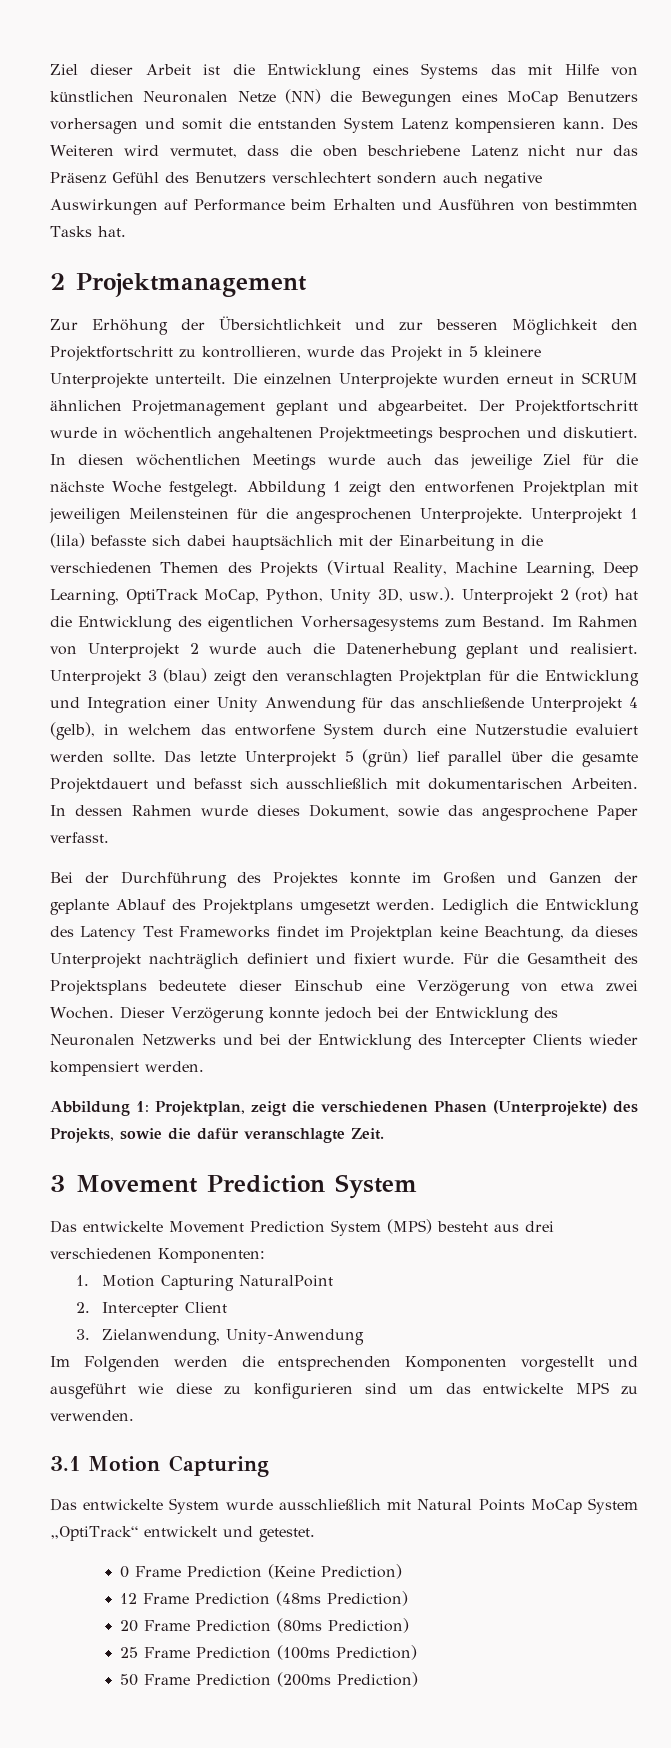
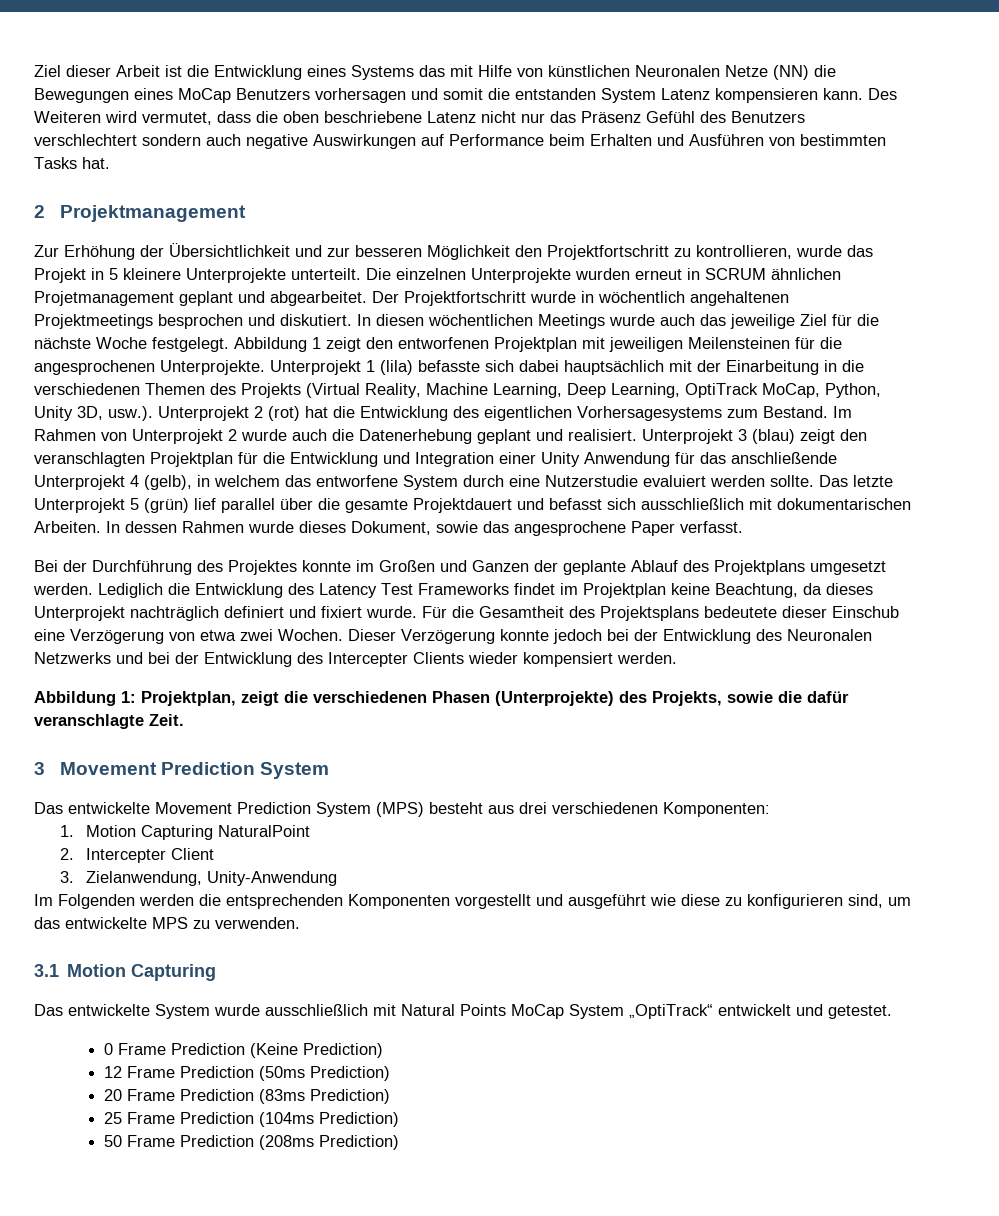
- Im Folgenden werden die entsprechenden Komponenten vorgestellt und ausgeführt wie diese zu konfigurieren sind um das entwickelte MPS zu verwenden.
+ Im Folgenden werden die entsprechenden Komponenten vorgestellt und ausgeführt wie diese zu konfigurieren sind, um das entwickelte MPS zu verwenden.
- 12 Frame Prediction (48ms Prediction)
+ 12 Frame Prediction (50ms Prediction)
- 20 Frame Prediction (80ms Prediction)
+ 20 Frame Prediction (83ms Prediction)
- 25 Frame Prediction (100ms Prediction)
+ 25 Frame Prediction (104ms Prediction)
- 50 Frame Prediction (200ms Prediction)
+ 50 Frame Prediction (208ms Prediction)

